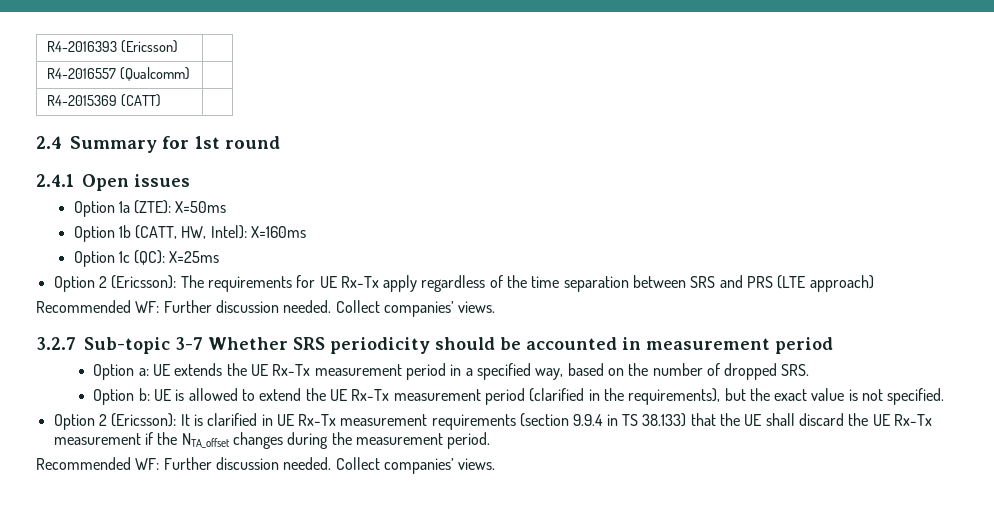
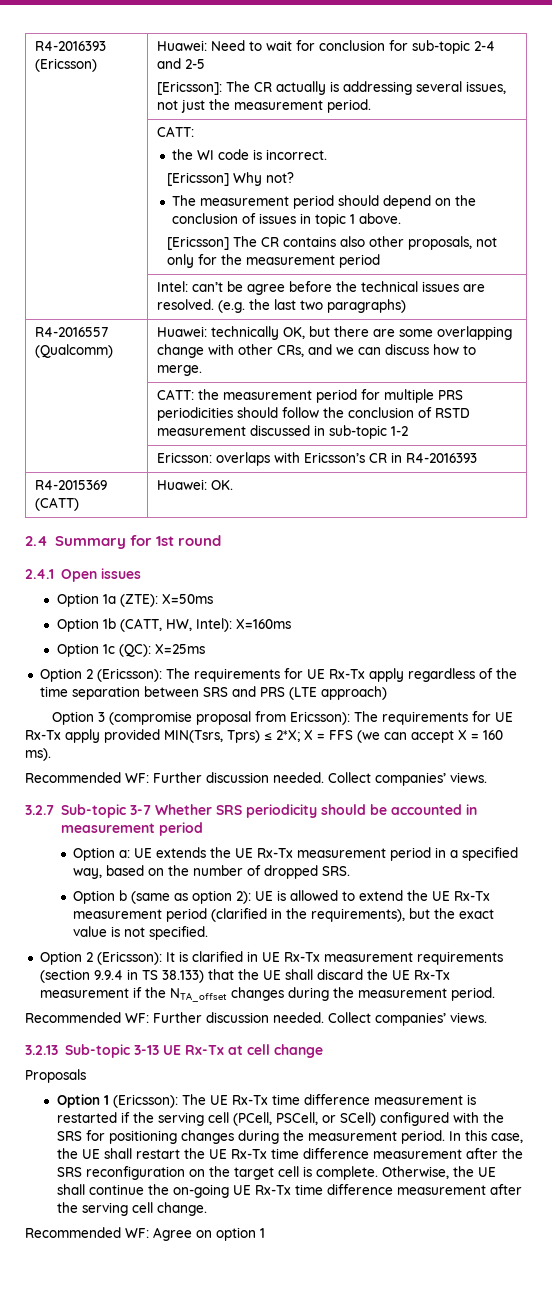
- R4-2016393 (Ericsson) |
- R4-2016557 (Qualcomm) |
+ R4-2016393 (Ericsson) | Huawei: Need to wait for conclusion for sub-topic 2-4 and 2-5
+ [Ericsson]: The CR actually is addressing several issues, not just the measurement period.
+ | CATT:
+ the WI code is incorrect.
+ [Ericsson] Why not?
+ The measurement period should depend on the conclusion of issues in topic 1 above.
+ [Ericsson] The CR contains also other proposals, not only for the measurement period
+ | Intel: can’t be agree before the technical issues are resolved. (e.g. the last two paragraphs)
+ R4-2016557 (Qualcomm) | Huawei: technically OK, but there are some overlapping change with other CRs, and we can discuss how to merge.
+ | CATT: the measurement period for multiple PRS periodicities should follow the conclusion of RSTD measurement discussed in sub-topic 1-2
+ | Ericsson: overlaps with Ericsson’s CR in R4-2016393
- R4-2015369 (CATT) |
+ R4-2015369 (CATT) | Huawei: OK.
+ Option 3 (compromise proposal from Ericsson): The requirements for UE Rx-Tx apply provided MIN(Tsrs, Tprs) ≤ 2*X; X = FFS (we can accept X = 160 ms).
- Option b: UE is allowed to extend the UE Rx-Tx measurement period (clarified in the requirements), but the exact value is not specified.
+ Option b (same as option 2): UE is allowed to extend the UE Rx-Tx measurement period (clarified in the requirements), but the exact value is not specified.
+ 3.2.13 Sub-topic 3-13 UE Rx-Tx at cell change
+ Proposals
+ Option 1 (Ericsson): The UE Rx-Tx time difference measurement is restarted if the serving cell (PCell, PSCell, or SCell) configured with the SRS for positioning changes during the measurement period. In this case, the UE shall restart the UE Rx-Tx time difference measurement after the SRS reconfiguration on the target cell is complete. Otherwise, the UE shall continue the on-going UE Rx-Tx time difference measurement after the serving cell change.
+ Recommended WF: Agree on option 1

